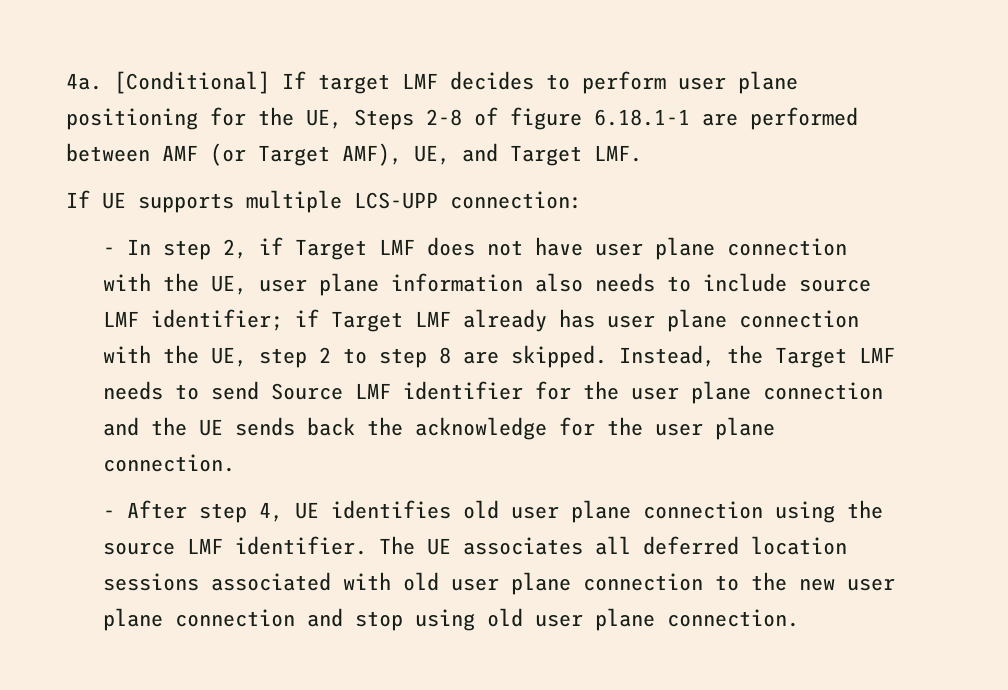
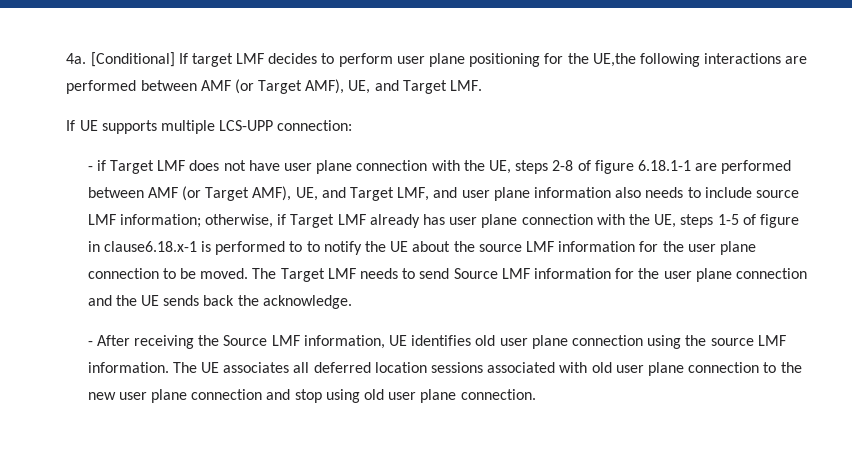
- [Conditional] If target LMF decides to perform user plane positioning for the UE, Steps 2-8 of figure 6.18.1-1 are performed between AMF (or Target AMF), UE, and Target LMF.
+ [Conditional] If target LMF decides to perform user plane positioning for the UE,the following interactions are performed between AMF (or Target AMF), UE, and Target LMF.
- - In step 2, if Target LMF does not have user plane connection with the UE, user plane information also needs to include source LMF identifier; if Target LMF already has user plane connection with the UE, step 2 to step 8 are skipped. Instead, the Target LMF needs to send Source LMF identifier for the user plane connection and the UE sends back the acknowledge for the user plane connection.
- - After step 4, UE identifies old user plane connection using the source LMF identifier.
+ - if Target LMF does not have user plane connection with the UE, steps 2-8 of figure 6.18.1-1 are performed between AMF (or Target AMF), UE, and Target LMF, and user plane information also needs to include source LMF information; otherwise, if Target LMF already has user plane connection with the UE, steps 1-5 of figure in clause6.18.x-1 is performed to to notify the UE about the source LMF information for the user plane connection to be moved. The Target LMF needs to send Source LMF information for the user plane connection and the UE sends back the acknowledge.
+ - After receiving the Source LMF information, UE identifies old user plane connection using the source LMF information.

